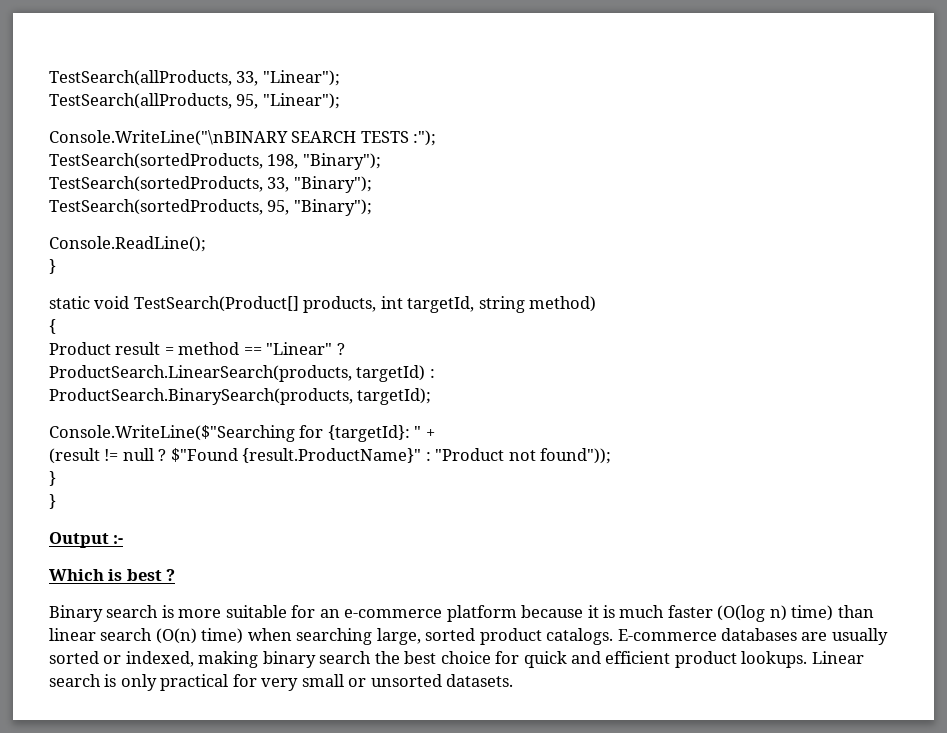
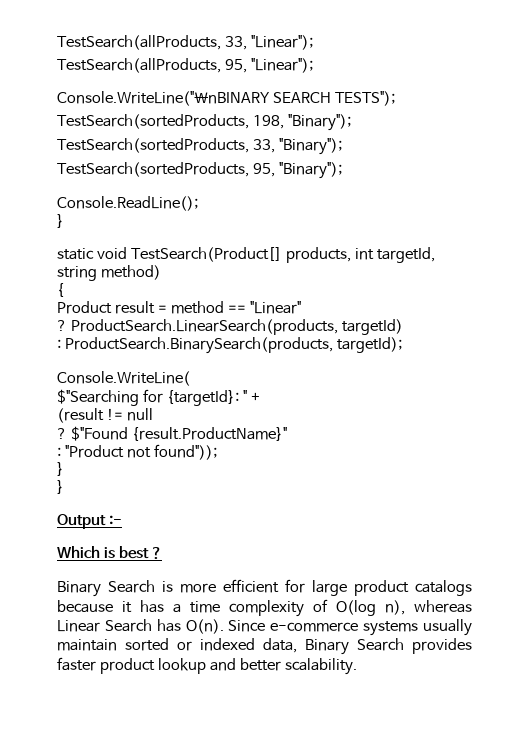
- Console.WriteLine("\nBINARY SEARCH TESTS :");
+ Console.WriteLine("\nBINARY SEARCH TESTS");
- Product result = method == "Linear" ?
- ProductSearch.LinearSearch(products, targetId) :
- ProductSearch.BinarySearch(products, targetId);
+ Product result = method == "Linear"
+ ? ProductSearch.LinearSearch(products, targetId)
+ : ProductSearch.BinarySearch(products, targetId);
- Console.WriteLine($"Searching for {targetId}: " +
+ Console.WriteLine(
+ $"Searching for {targetId}: " +
- (result != null ?
+ (result != null
+ ?
- $"Found {result.ProductName}" : "Product not found"));
+ $"Found {result.ProductName}"
+ : "Product not found"));
- Binary search is more suitable for an e-commerce platform because it is much faster (O(log n) time) than linear search (O(n) time) when searching large, sorted product catalogs. E-commerce databases are usually sorted or indexed, making binary search the best choice for quick and efficient product lookups. Linear search is only practical for very small or unsorted datasets.
+ Binary Search is more efficient for large product catalogs because it has a time complexity of O(log n), whereas Linear Search has O(n). Since e-commerce systems usually maintain sorted or indexed data, Binary Search provides faster product lookup and better scalability.

